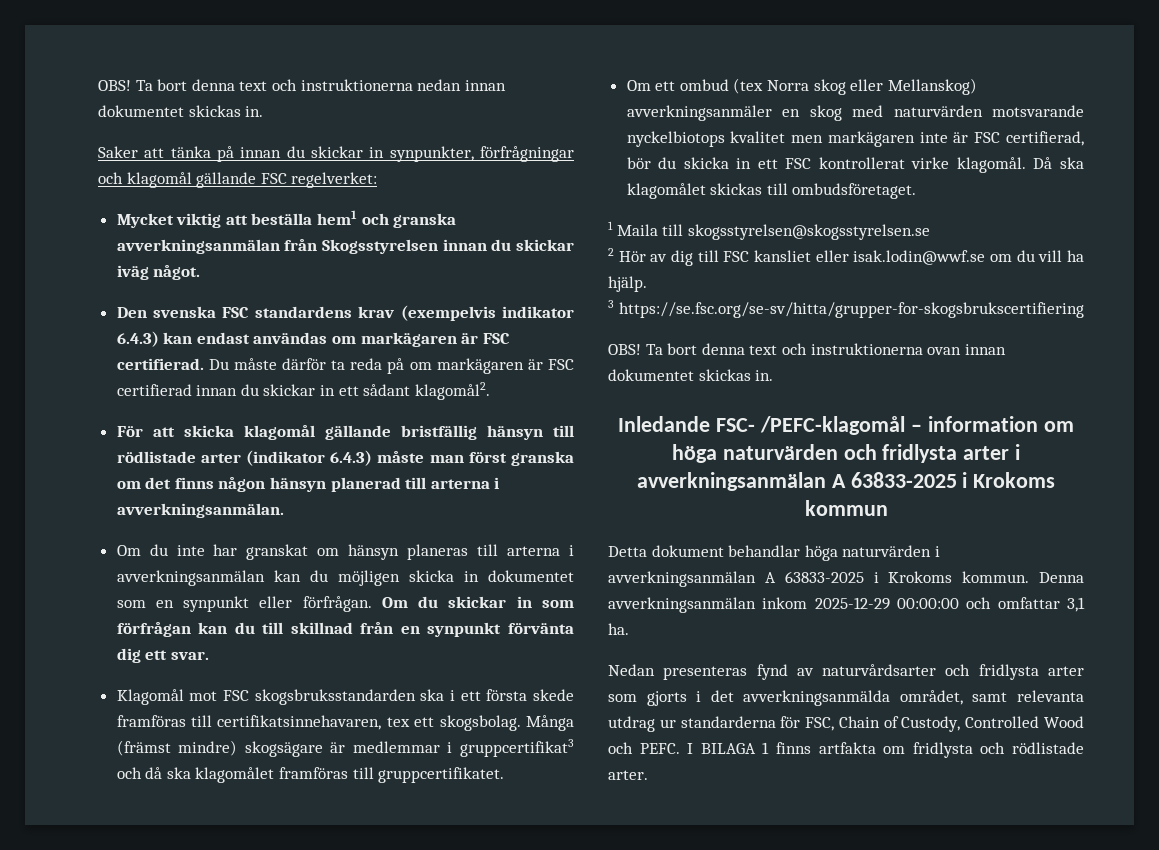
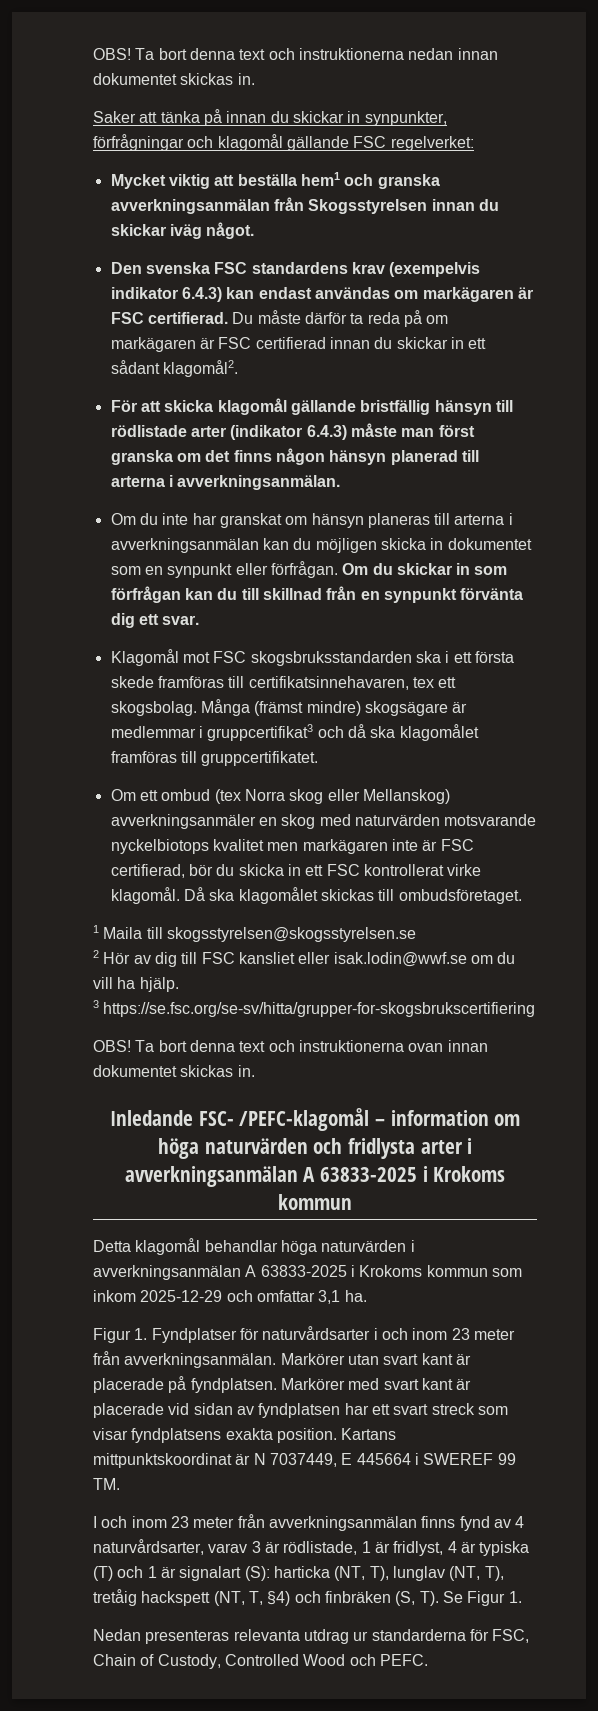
- Detta dokument behandlar höga naturvärden i avverkningsanmälan A 63833-2025 i Krokoms kommun. Denna avverkningsanmälan inkom 2025-12-29 00:00:00 och omfattar 3,1 ha.
+ Detta klagomål behandlar höga naturvärden i avverkningsanmälan A 63833-2025 i Krokoms kommun som inkom 2025-12-29 och omfattar 3,1 ha.
- Nedan presenteras fynd av naturvårdsarter och fridlysta arter som gjorts i det avverkningsanmälda området, samt relevanta utdrag ur standarderna för FSC, Chain of Custody, Controlled Wood och PEFC. I BILAGA 1 finns artfakta om fridlysta och rödlistade arter.
+ Figur 1. Fyndplatser för naturvårdsarter i och inom 23 meter från avverkningsanmälan. Markörer utan svart kant är placerade på fyndplatsen. Markörer med svart kant är placerade vid sidan av fyndplatsen har ett svart streck som visar fyndplatsens exakta position. Kartans mittpunktskoordinat är N 7037449, E 445664 i SWEREF 99 TM.
+ I och inom 23 meter från avverkningsanmälan finns fynd av 4 naturvårdsarter, varav 3 är rödlistade, 1 är fridlyst, 4 är typiska (T) och 1 är signalart (S): harticka (NT, T), lunglav (NT, T), tretåig hackspett (NT, T, §4) och finbräken (S, T). Se Figur 1.
+ Nedan presenteras relevanta utdrag ur standarderna för FSC, Chain of Custody, Controlled Wood och PEFC.

